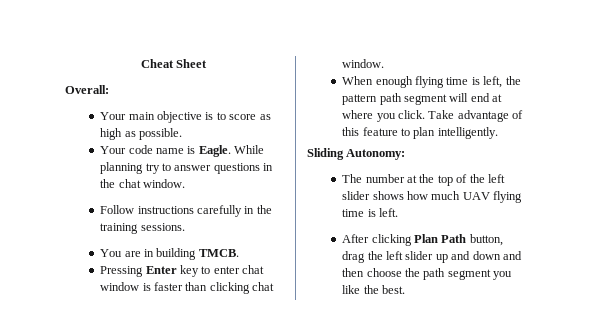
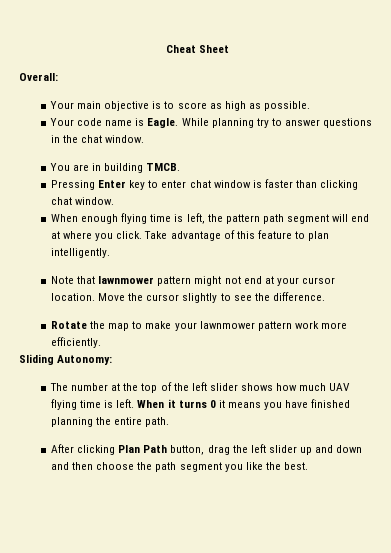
- Follow instructions carefully in the training sessions.
+ Note that lawnmower pattern might not end at your cursor location. Move the cursor slightly to see the difference.
+ Rotate the map to make your lawnmower pattern work more efficiently.
+ When it turns 0 it means you have finished planning the entire path.

